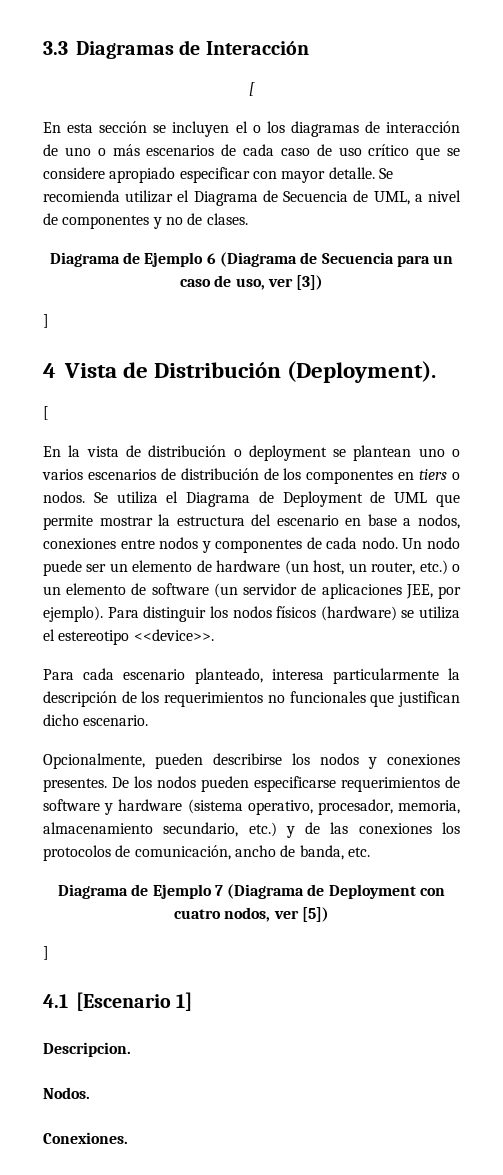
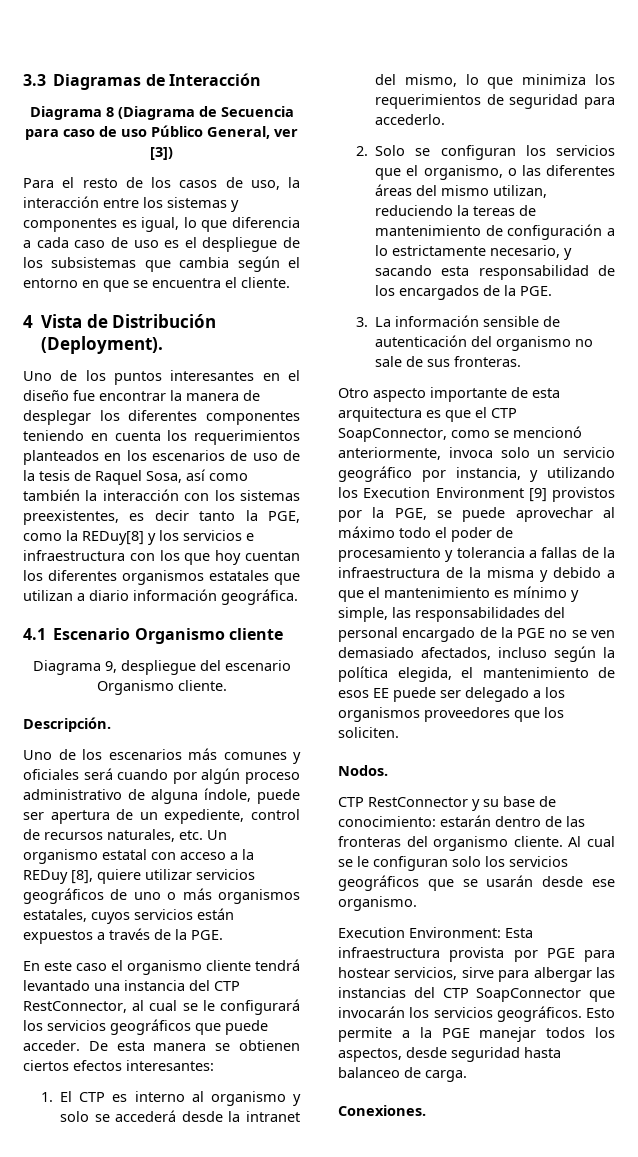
  3.3 Diagramas de Interacción
- [
- En esta sección se incluyen el o los diagramas de interacción de uno o más escenarios de cada caso de uso crítico que se considere apropiado especificar con mayor detalle. Se recomienda utilizar el Diagrama de Secuencia de UML, a nivel de componentes y no de clases.
- Diagrama de Ejemplo 6 (Diagrama de Secuencia para un caso de uso, ver [3])
- ]
+ Diagrama 8 (Diagrama de Secuencia para caso de uso Público General, ver [3])
+ Para el resto de los casos de uso, la interacción entre los sistemas y componentes es igual, lo que diferencia a cada caso de uso es el despliegue de los subsistemas que cambia según el entorno en que se encuentra el cliente.
  4 Vista de Distribución (Deployment).
- [
- En la vista de distribución o deployment se plantean uno o varios escenarios de distribución de los componentes en tiers o nodos. Se utiliza el Diagrama de Deployment de UML que permite mostrar la estructura del escenario en base a nodos, conexiones entre nodos y componentes de cada nodo. Un nodo puede ser un elemento de hardware (un host, un router, etc.) o un elemento de software (un servidor de aplicaciones JEE, por ejemplo). Para distinguir los nodos físicos (hardware) se utiliza el estereotipo <<device>>.
- Para cada escenario planteado, interesa particularmente la descripción de los requerimientos no funcionales que justifican dicho escenario.
- Opcionalmente, pueden describirse los nodos y conexiones presentes. De los nodos pueden especificarse requerimientos de software y hardware (sistema operativo, procesador, memoria, almacenamiento secundario, etc.) y de las conexiones los protocolos de comunicación, ancho de banda, etc.
- Diagrama de Ejemplo 7 (Diagrama de Deployment con cuatro nodos, ver [5])
- ]
- 4.1 [Escenario 1]
- Descripcion.
+ Uno de los puntos interesantes en el diseño fue encontrar la manera de desplegar los diferentes componentes teniendo en cuenta los requerimientos planteados en los escenarios de uso de la tesis de Raquel Sosa, así como también la interacción con los sistemas preexistentes, es decir tanto la PGE, como la REDuy[8] y los servicios e infraestructura con los que hoy cuentan los diferentes organismos estatales que utilizan a diario información geográfica.
+ 4.1 Escenario Organismo cliente
+ Diagrama 9, despliegue del escenario Organismo cliente.
+ Descripción.
+ Uno de los escenarios más comunes y oficiales será cuando por algún proceso administrativo de alguna índole, puede ser apertura de un expediente, control de recursos naturales, etc. Un organismo estatal con acceso a la REDuy [8], quiere utilizar servicios geográficos de uno o más organismos estatales, cuyos servicios están expuestos a través de la PGE.
+ En este caso el organismo cliente tendrá levantado una instancia del CTP RestConnector, al cual se le configurará los servicios geográficos que puede acceder. De esta manera se obtienen ciertos efectos interesantes:
+ 1. El CTP es interno al organismo y solo se accederá desde la intranet del mismo, lo que minimiza los requerimientos de seguridad para accederlo.
+ 2. Solo se configuran los servicios que el organismo, o las diferentes áreas del mismo utilizan, reduciendo la tereas de mantenimiento de configuración a lo estrictamente necesario, y sacando esta responsabilidad de los encargados de la PGE.
+ 3. La información sensible de autenticación del organismo no sale de sus fronteras.
+ Otro aspecto importante de esta arquitectura es que el CTP SoapConnector, como se mencionó anteriormente, invoca solo un servicio geográfico por instancia, y utilizando los Execution Environment [9] provistos por la PGE, se puede aprovechar al máximo todo el poder de procesamiento y tolerancia a fallas de la infraestructura de la misma y debido a que el mantenimiento es mínimo y simple, las responsabilidades del personal encargado de la PGE no se ven demasiado afectados, incluso según la política elegida, el mantenimiento de esos EE puede ser delegado a los organismos proveedores que los soliciten.
  Nodos.
+ CTP RestConnector y su base de conocimiento: estarán dentro de las fronteras del organismo cliente. Al cual se le configuran solo los servicios geográficos que se usarán desde ese organismo.
+ Execution Environment: Esta infraestructura provista por PGE para hostear servicios, sirve para albergar las instancias del CTP SoapConnector que invocarán los servicios geográficos. Esto permite a la PGE manejar todos los aspectos, desde seguridad hasta balanceo de carga.

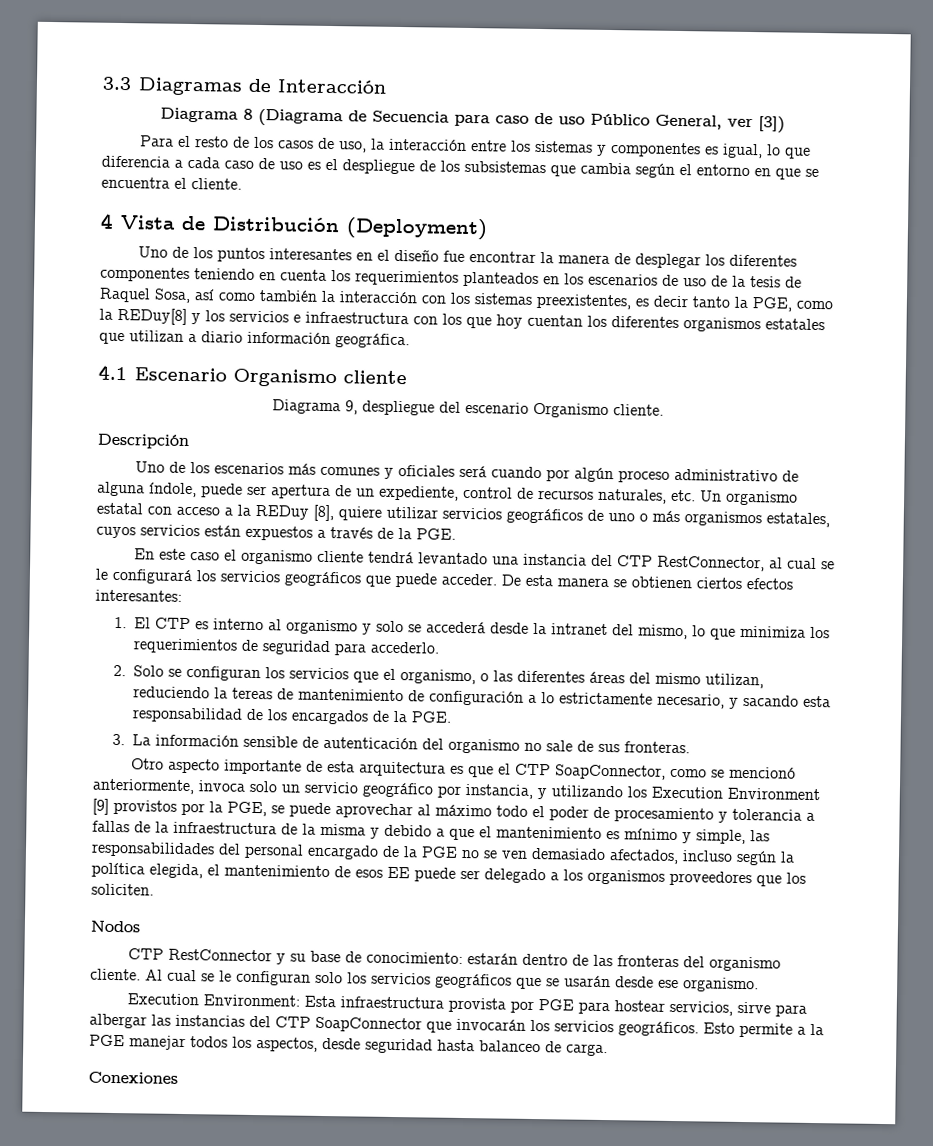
- 4 Vista de Distribución (Deployment).
+ 4 Vista de Distribución (Deployment)
- Descripción.
+ Descripción
- Nodos.
+ Nodos
- Conexiones.
+ Conexiones

